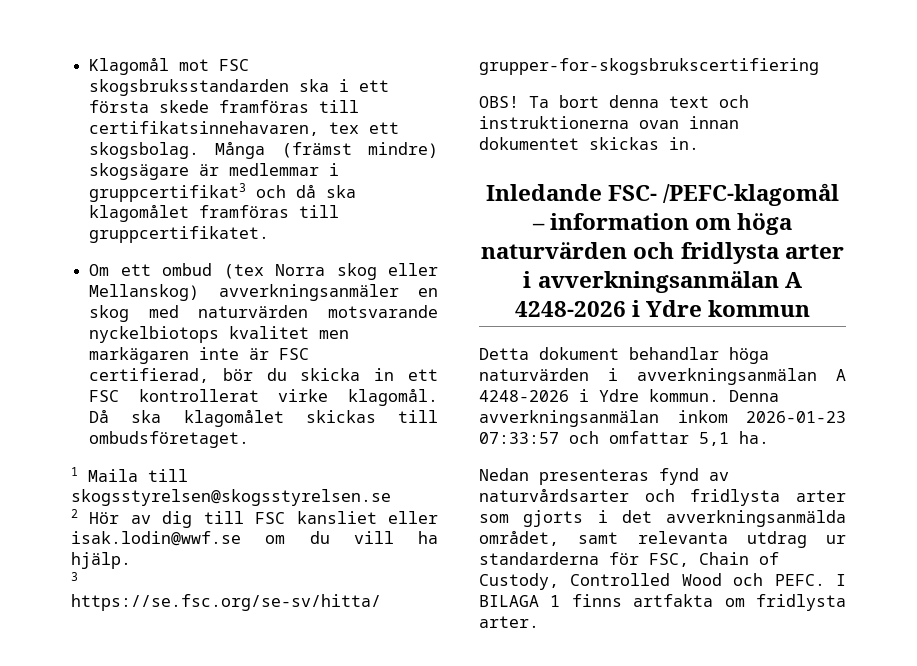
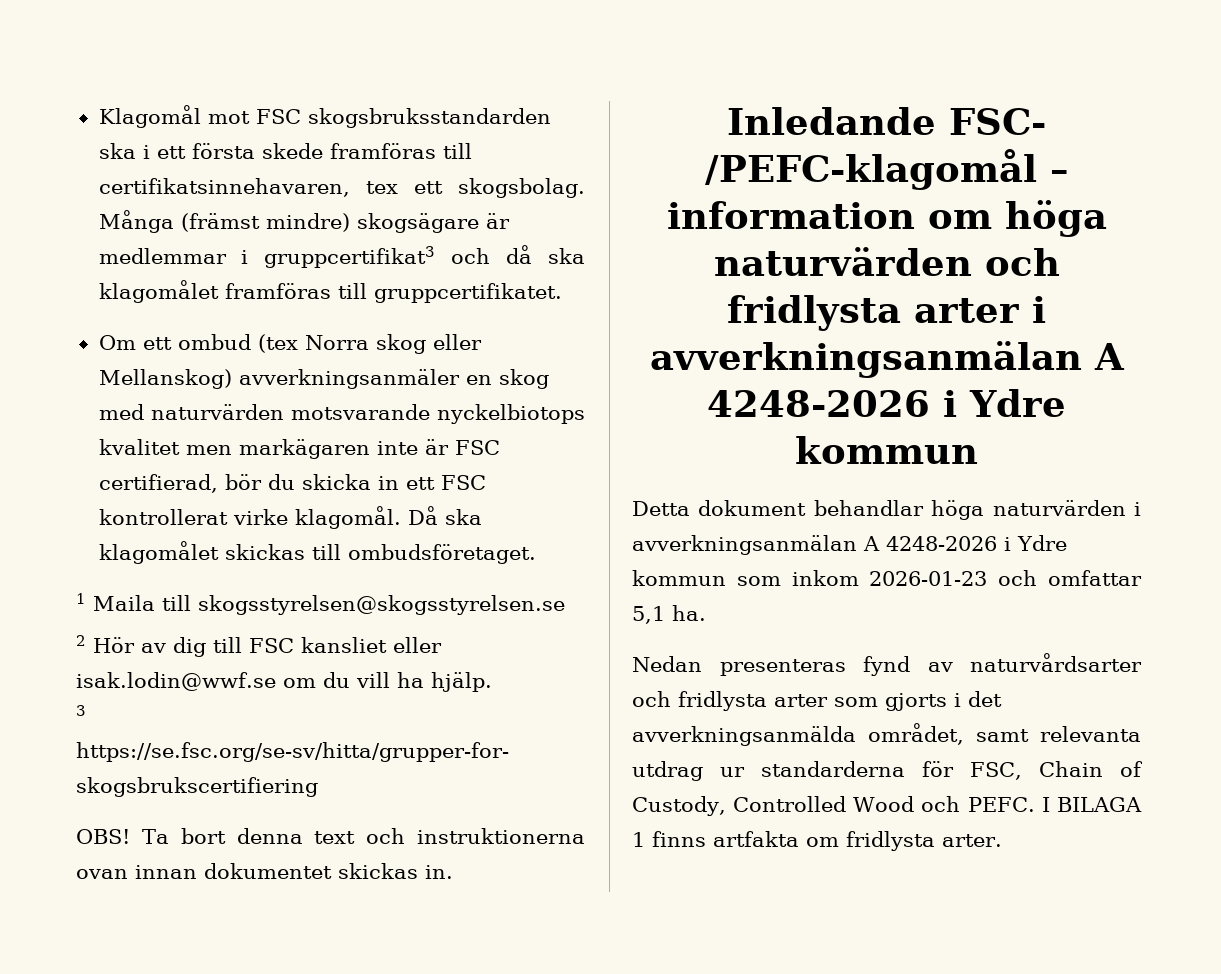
- Detta dokument behandlar höga naturvärden i avverkningsanmälan A 4248-2026 i Ydre kommun. Denna avverkningsanmälan inkom 2026-01-23 07:33:57 och omfattar 5,1 ha.
+ Detta dokument behandlar höga naturvärden i avverkningsanmälan A 4248-2026 i Ydre kommun som inkom 2026-01-23 och omfattar 5,1 ha.

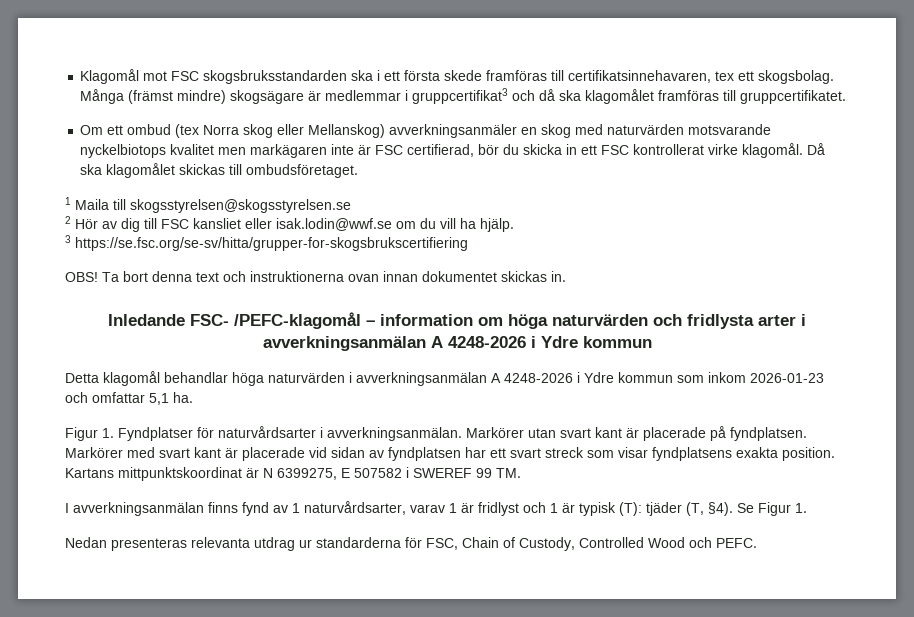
- Detta dokument behandlar höga naturvärden i avverkningsanmälan A 4248-2026 i Ydre kommun som inkom 2026-01-23 och omfattar 5,1 ha.
+ Detta klagomål behandlar höga naturvärden i avverkningsanmälan A 4248-2026 i Ydre kommun som inkom 2026-01-23 och omfattar 5,1 ha.
- Nedan presenteras fynd av naturvårdsarter och fridlysta arter som gjorts i det avverkningsanmälda området, samt relevanta utdrag ur standarderna för FSC, Chain of Custody, Controlled Wood och PEFC. I BILAGA 1 finns artfakta om fridlysta arter.
+ Figur 1. Fyndplatser för naturvårdsarter i avverkningsanmälan. Markörer utan svart kant är placerade på fyndplatsen. Markörer med svart kant är placerade vid sidan av fyndplatsen har ett svart streck som visar fyndplatsens exakta position. Kartans mittpunktskoordinat är N 6399275, E 507582 i SWEREF 99 TM.
+ I avverkningsanmälan finns fynd av 1 naturvårdsarter, varav 1 är fridlyst och 1 är typisk (T): tjäder (T, §4). Se Figur 1.
+ Nedan presenteras relevanta utdrag ur standarderna för FSC, Chain of Custody, Controlled Wood och PEFC.

